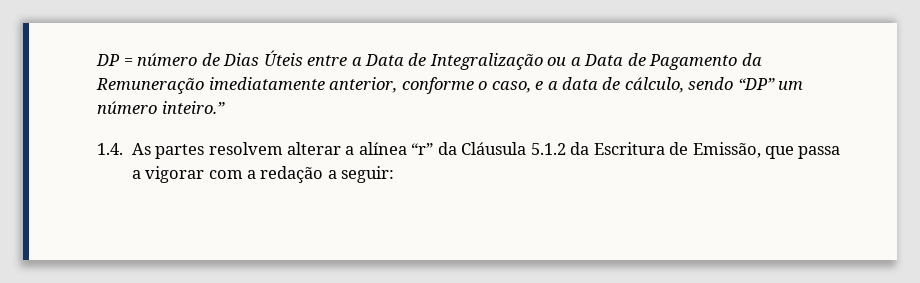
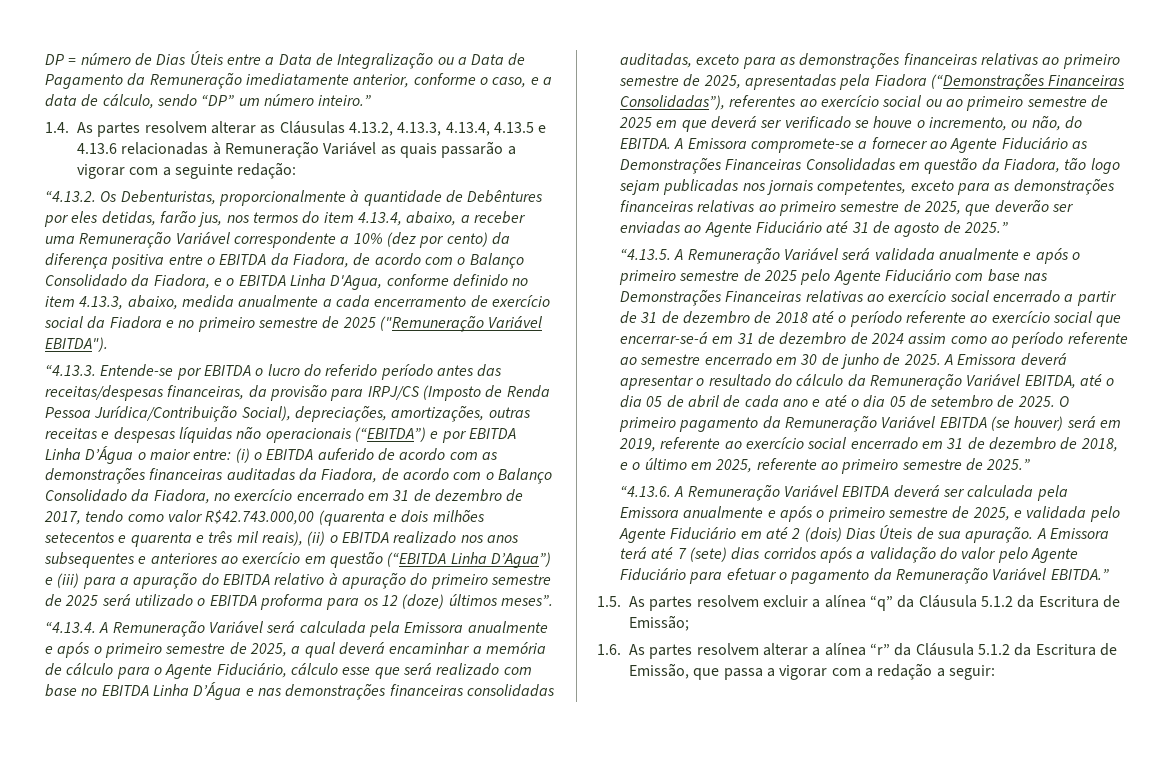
- 1.4. As partes resolvem alterar a alínea “r” da Cláusula 5.1.2 da Escritura de Emissão, que passa a vigorar com a redação a seguir:
+ 1.4. As partes resolvem alterar as Cláusulas 4.13.2, 4.13.3, 4.13.4, 4.13.5 e 4.13.6 relacionadas à Remuneração Variável as quais passarão a vigorar com a seguinte redação:
+ “4.13.2. Os Debenturistas, proporcionalmente à quantidade de Debêntures por eles detidas, farão jus, nos termos do item 4.13.4, abaixo, a receber uma Remuneração Variável correspondente a 10% (dez por cento) da diferença positiva entre o EBITDA da Fiadora, de acordo com o Balanço Consolidado da Fiadora, e o EBITDA Linha D'Agua, conforme definido no item 4.13.3, abaixo, medida anualmente a cada encerramento de exercício social da Fiadora e no primeiro semestre de 2025 ("Remuneração Variável EBITDA").
+ “4.13.3. Entende-se por EBITDA o lucro do referido período antes das receitas/despesas financeiras, da provisão para IRPJ/CS (Imposto de Renda Pessoa Jurídica/Contribuição Social), depreciações, amortizações, outras receitas e despesas líquidas não operacionais (“EBITDA”) e por EBITDA Linha D’Água o maior entre: (i) o EBITDA auferido de acordo com as demonstrações financeiras auditadas da Fiadora, de acordo com o Balanço Consolidado da Fiadora, no exercício encerrado em 31 de dezembro de 2017, tendo como valor R$42.743.000,00 (quarenta e dois milhões setecentos e quarenta e três mil reais), (ii) o EBITDA realizado nos anos subsequentes e anteriores ao exercício em questão (“EBITDA Linha D’Agua”) e (iii) para a apuração do EBITDA relativo à apuração do primeiro semestre de 2025 será utilizado o EBITDA proforma para os 12 (doze) últimos meses”.
+ “4.13.4. A Remuneração Variável será calculada pela Emissora anualmente e após o primeiro semestre de 2025, a qual deverá encaminhar a memória de cálculo para o Agente Fiduciário, cálculo esse que será realizado com base no EBITDA Linha D’Água e nas demonstrações financeiras consolidadas auditadas, exceto para as demonstrações financeiras relativas ao primeiro semestre de 2025, apresentadas pela Fiadora (“Demonstrações Financeiras Consolidadas”), referentes ao exercício social ou ao primeiro semestre de 2025 em que deverá ser verificado se houve o incremento, ou não, do EBITDA. A Emissora compromete-se a fornecer ao Agente Fiduciário as Demonstrações Financeiras Consolidadas em questão da Fiadora, tão logo sejam publicadas nos jornais competentes, exceto para as demonstrações financeiras relativas ao primeiro semestre de 2025, que deverão ser enviadas ao Agente Fiduciário até 31 de agosto de 2025.”
+ “4.13.5. A Remuneração Variável será validada anualmente e após o primeiro semestre de 2025 pelo Agente Fiduciário com base nas Demonstrações Financeiras relativas ao exercício social encerrado a partir de 31 de dezembro de 2018 até o período referente ao exercício social que encerrar-se-á em 31 de dezembro de 2024 assim como ao período referente ao semestre encerrado em 30 de junho de 2025. A Emissora deverá apresentar o resultado do cálculo da Remuneração Variável EBITDA, até o dia 05 de abril de cada ano e até o dia 05 de setembro de 2025. O primeiro pagamento da Remuneração Variável EBITDA (se houver) será em 2019, referente ao exercício social encerrado em 31 de dezembro de 2018, e o último em 2025, referente ao primeiro semestre de 2025.”
+ “4.13.6. A Remuneração Variável EBITDA deverá ser calculada pela Emissora anualmente e após o primeiro semestre de 2025, e validada pelo Agente Fiduciário em até 2 (dois) Dias Úteis de sua apuração. A Emissora terá até 7 (sete) dias corridos após a validação do valor pelo Agente Fiduciário para efetuar o pagamento da Remuneração Variável EBITDA.”
+ 1.5. As partes resolvem excluir a alínea “q” da Cláusula 5.1.2 da Escritura de Emissão;
+ 1.6. As partes resolvem alterar a alínea “r” da Cláusula 5.1.2 da Escritura de Emissão, que passa a vigorar com a redação a seguir:

